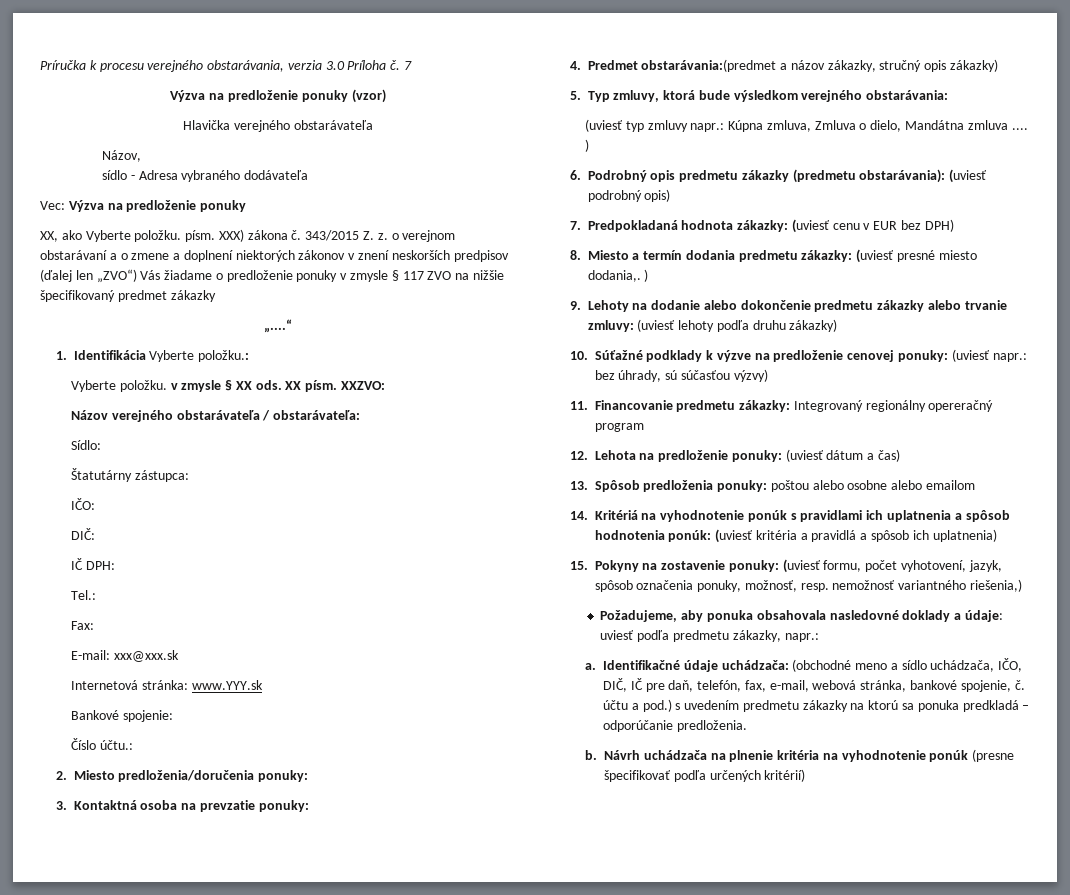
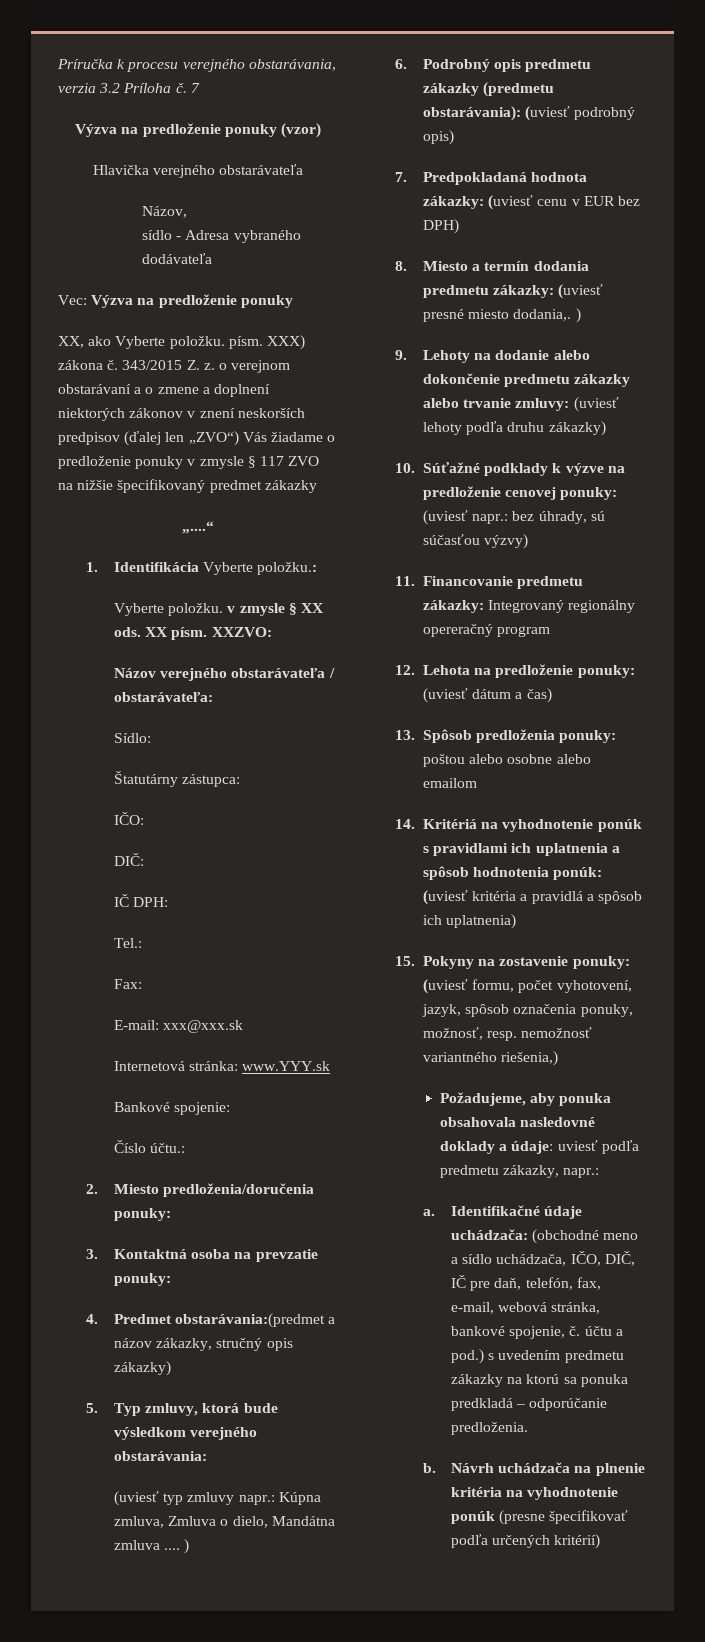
- Príručka k procesu verejného obstarávania, verzia 3.0 Príloha č.
+ Príručka k procesu verejného obstarávania, verzia 3.2 Príloha č.

